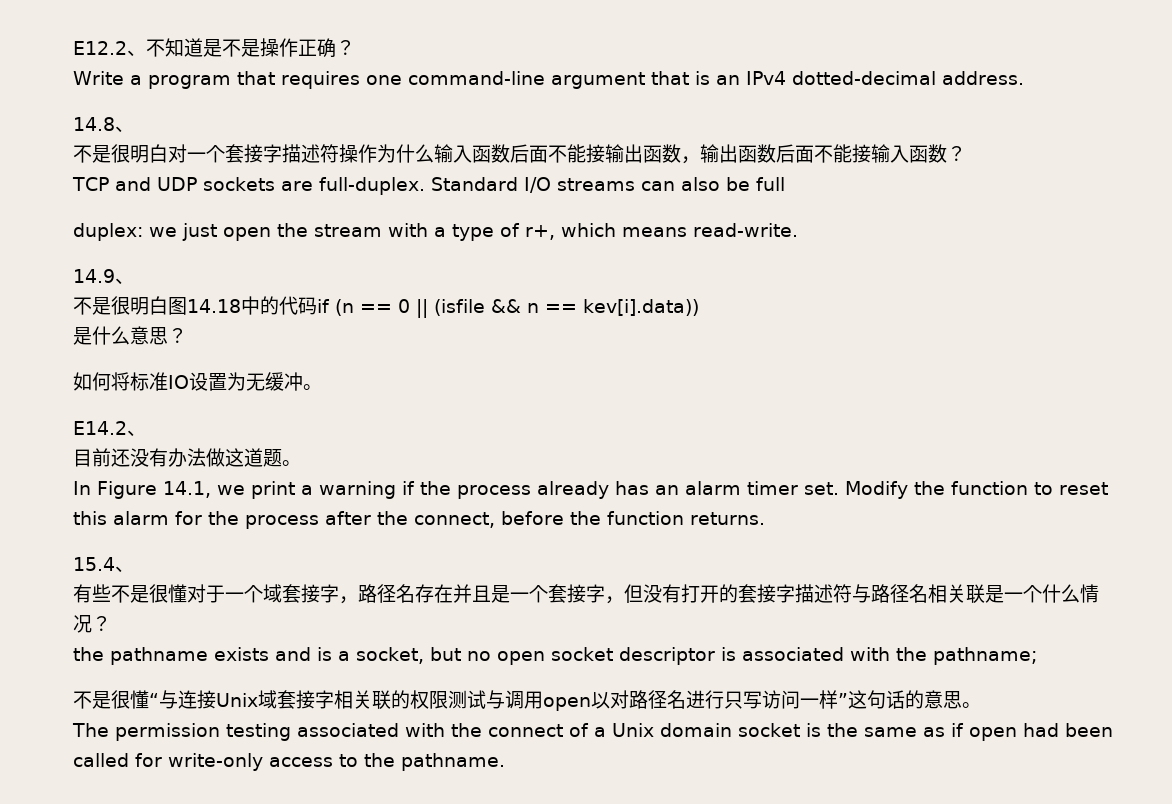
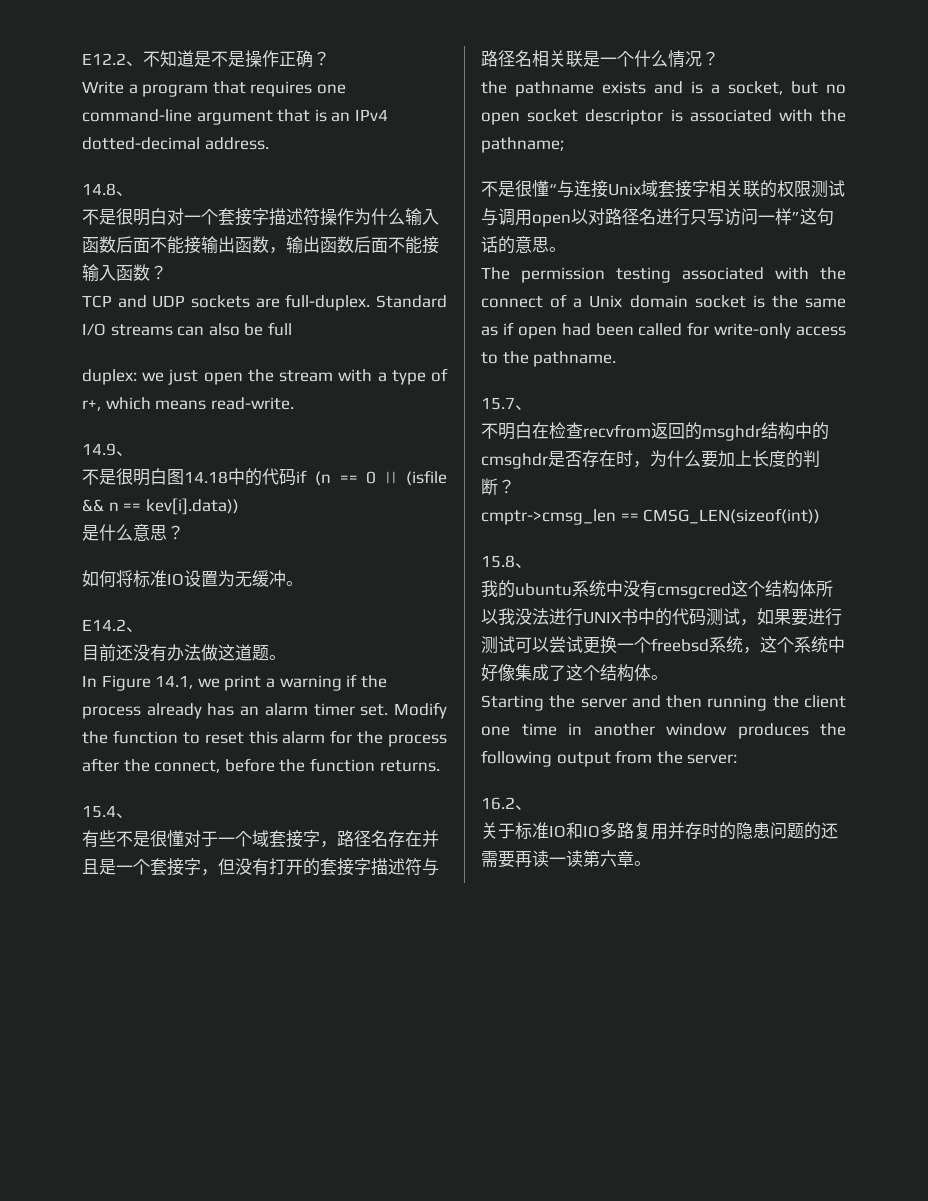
+ 15.7、
+ 不明白在检查recvfrom返回的msghdr结构中的cmsghdr是否存在时，为什么要加上长度的判断？
+ cmptr->cmsg_len == CMSG_LEN(sizeof(int))
+ 15.8、
+ 我的ubuntu系统中没有cmsgcred这个结构体所以我没法进行UNIX书中的代码测试，如果要进行测试可以尝试更换一个freebsd系统，这个系统中好像集成了这个结构体。
+ Starting the server and then running the client one time in another window produces the following output from the server:
+ 16.2、
+ 关于标准IO和IO多路复用并存时的隐患问题的还需要再读一读第六章。

